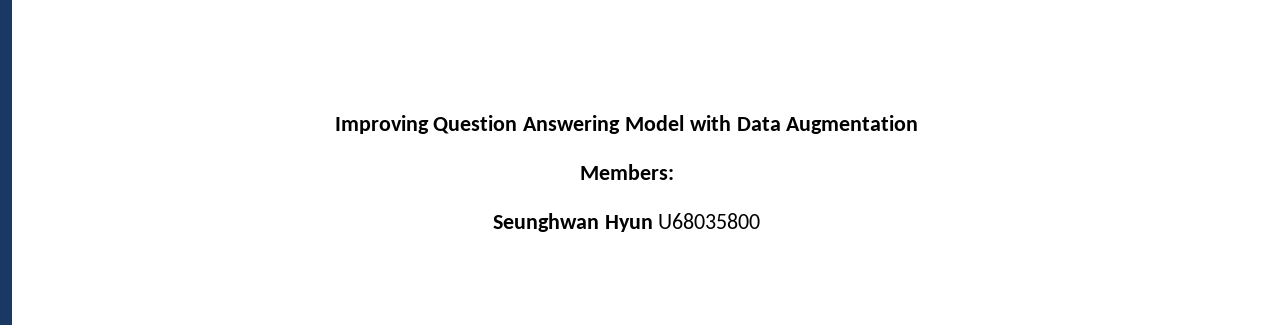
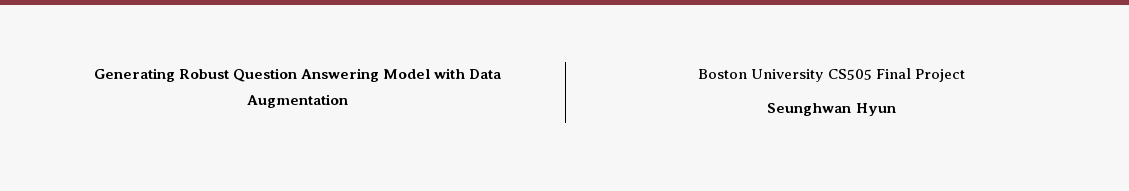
- Improving Question Answering Model with Data Augmentation
+ Generating Robust Question Answering Model with Data Augmentation
- Members:
+ Boston University CS505 Final Project
- Seunghwan Hyun U68035800
+ Seunghwan Hyun

